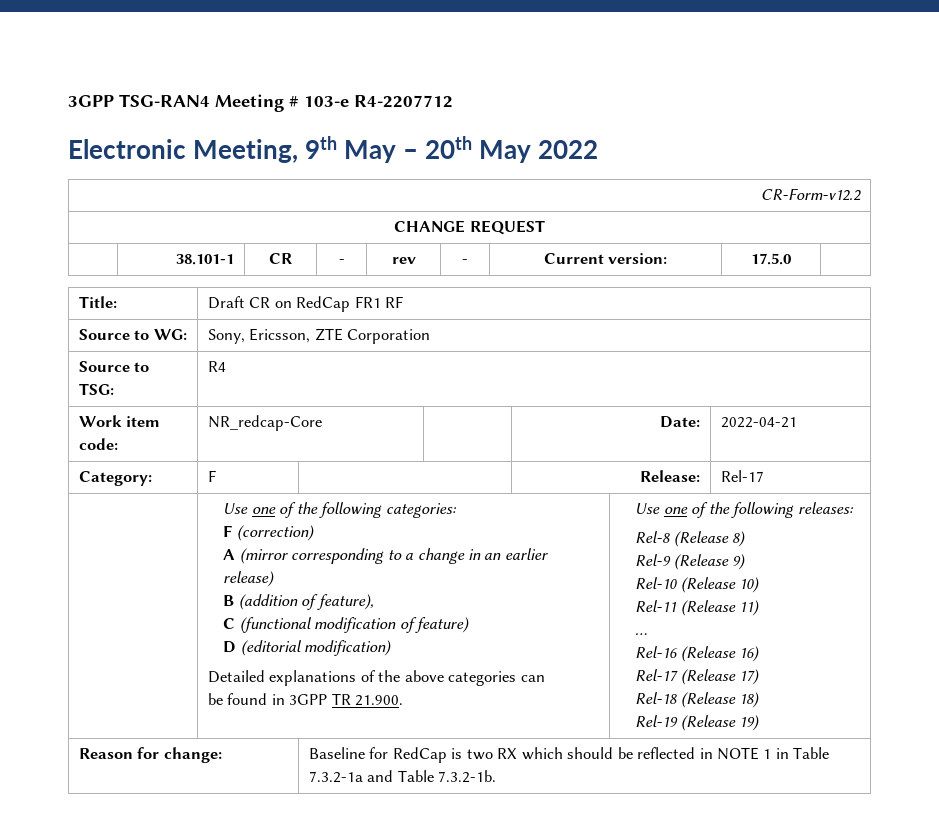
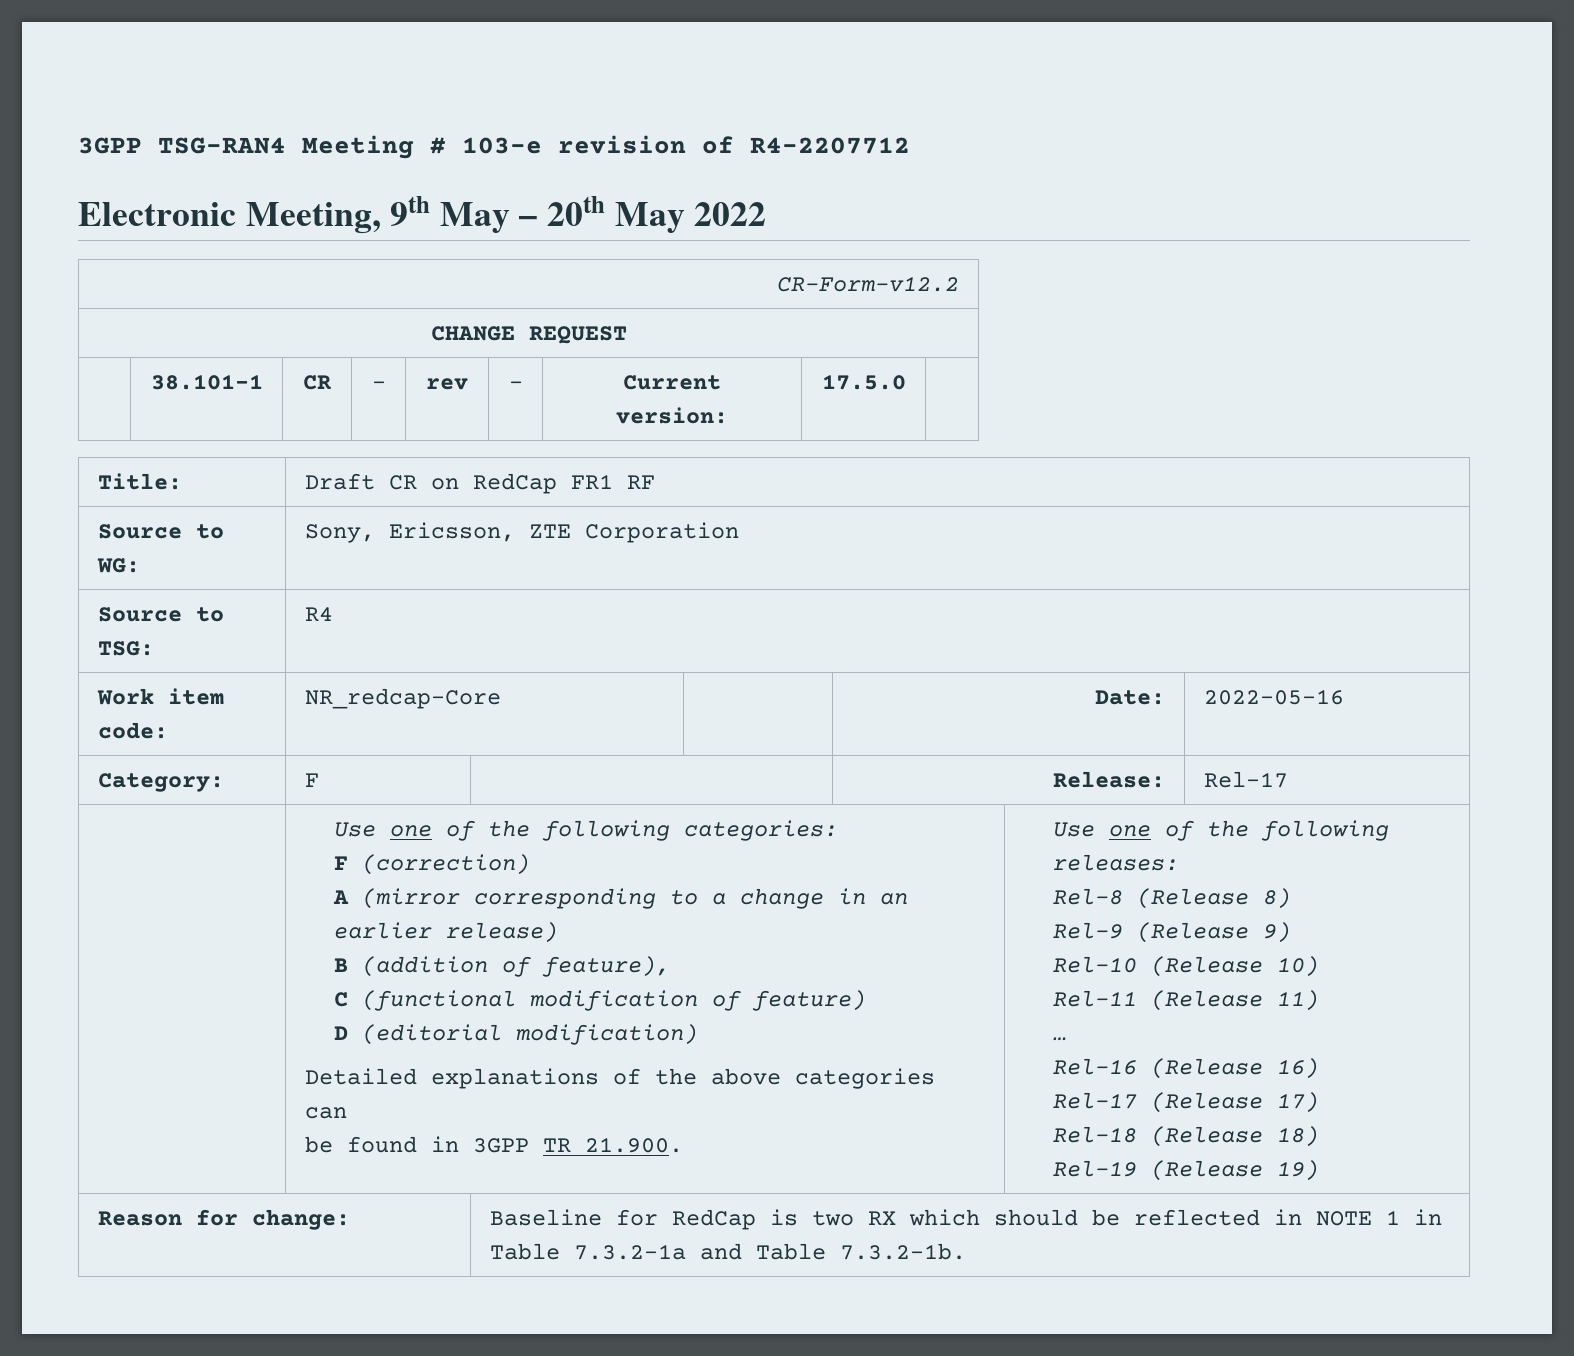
- 3GPP TSG-RAN4 Meeting # 103-e R4-2207712
+ 3GPP TSG-RAN4 Meeting # 103-e revision of R4-2207712
- Work item code: | NR_redcap-Core | | Date: | 2022-04-21
+ Work item code: | NR_redcap-Core | | Date: | 2022-05-16

